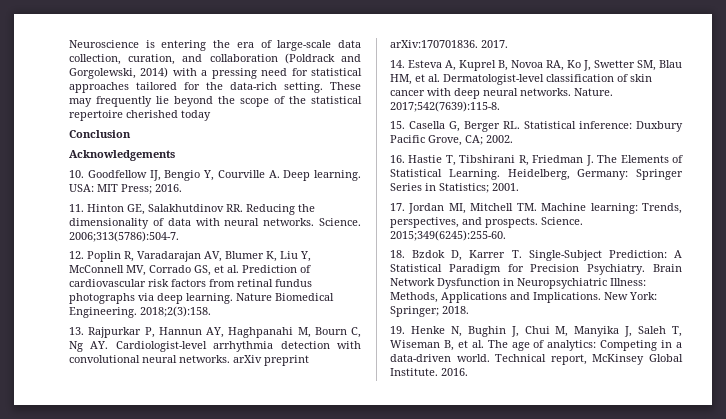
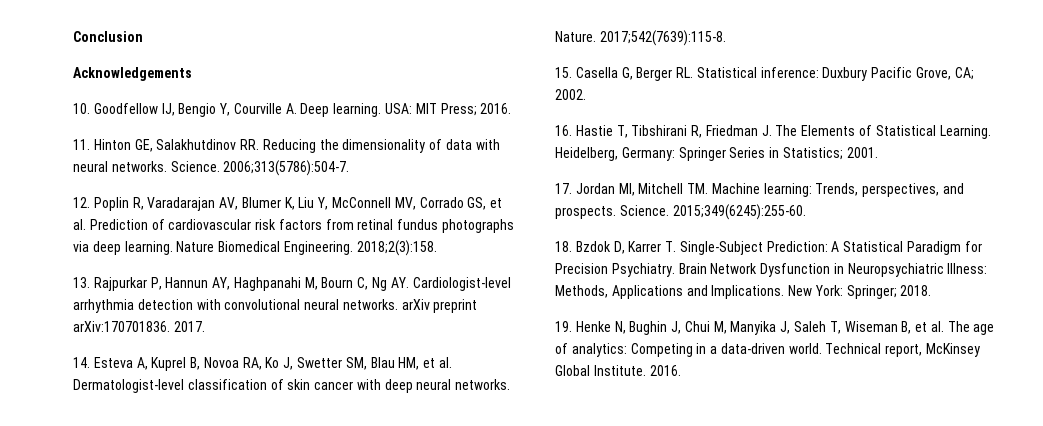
- Neuroscience is entering the era of large-scale data collection, curation, and collaboration (Poldrack and Gorgolewski, 2014) with a pressing need for statistical approaches tailored for the data-rich setting. These may frequently lie beyond the scope of the statistical repertoire cherished today

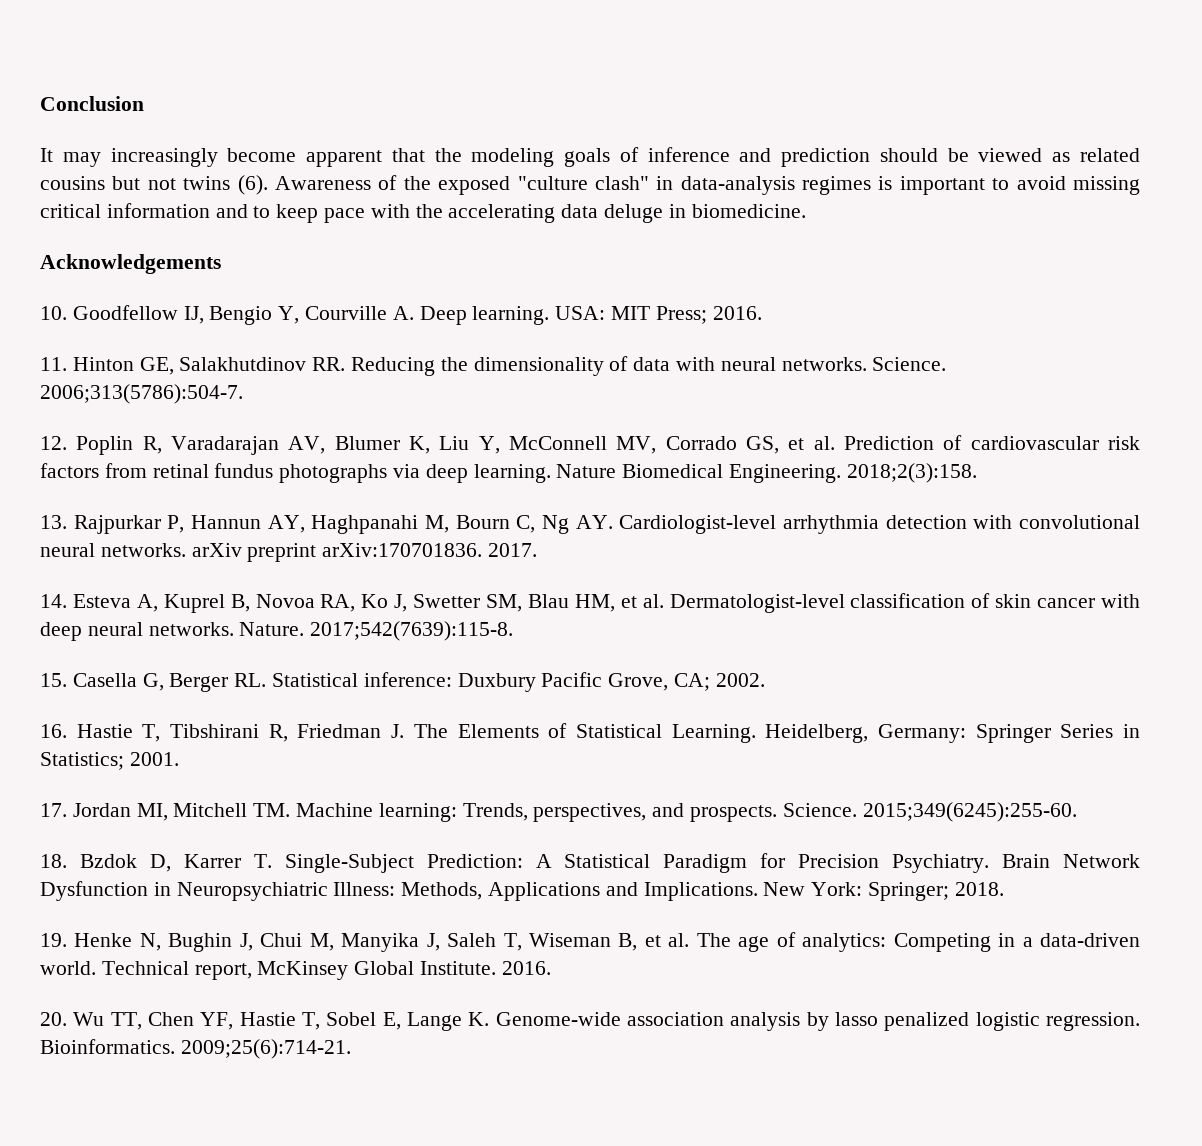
+ It may increasingly become apparent that the modeling goals of inference and prediction should be viewed as related cousins but not twins (6). Awareness of the exposed "culture clash" in data-analysis regimes is important to avoid missing critical information and to keep pace with the accelerating data deluge in biomedicine.
+ 20. Wu TT, Chen YF, Hastie T, Sobel E, Lange K. Genome-wide association analysis by lasso penalized logistic regression. Bioinformatics. 2009;25(6):714-21.

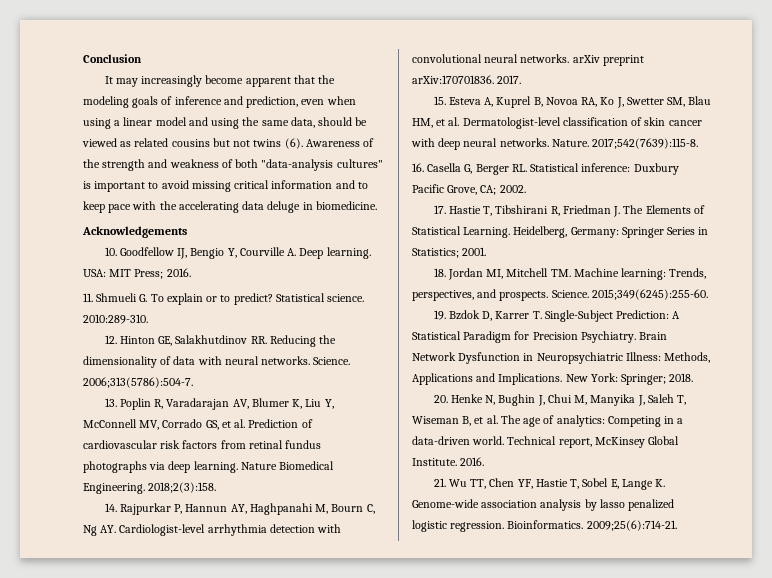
- It may increasingly become apparent that the modeling goals of inference and prediction should be viewed as related cousins but not twins (6).
+ It may increasingly become apparent that the modeling goals of inference and prediction, even when using a linear model and using the same data, should be viewed as related cousins but not twins (6).
- Awareness of the exposed "culture clash" in data-analysis regimes is important to avoid missing critical information and to keep pace with the accelerating data deluge in biomedicine.
+ Awareness of the strength and weakness of both "data-analysis cultures" is important to avoid missing critical information and to keep pace with the accelerating data deluge in biomedicine.
- 11. Hinton GE, Salakhutdinov RR. Reducing the dimensionality of data with neural networks.
+ 11. Shmueli G. To explain or to predict? Statistical science. 2010:289-310.
+ 12. Hinton GE, Salakhutdinov RR. Reducing the dimensionality of data with neural networks.
- 12. Poplin R, Varadarajan AV, Blumer K, Liu Y, McConnell MV, Corrado GS, et al. Prediction of cardiovascular risk factors from retinal fundus photographs via deep learning.
+ 13. Poplin R, Varadarajan AV, Blumer K, Liu Y, McConnell MV, Corrado GS, et al. Prediction of cardiovascular risk factors from retinal fundus photographs via deep learning.
- 13. Rajpurkar P, Hannun AY, Haghpanahi M, Bourn C, Ng AY. Cardiologist-level arrhythmia detection with convolutional neural networks. arXiv preprint arXiv:170701836.
+ 14. Rajpurkar P, Hannun AY, Haghpanahi M, Bourn C, Ng AY. Cardiologist-level arrhythmia detection with convolutional neural networks. arXiv preprint arXiv:170701836.
- 14. Esteva A, Kuprel B, Novoa RA, Ko J, Swetter SM, Blau HM, et al. Dermatologist-level classification of skin cancer with deep neural networks.
+ 15. Esteva A, Kuprel B, Novoa RA, Ko J, Swetter SM, Blau HM, et al. Dermatologist-level classification of skin cancer with deep neural networks.
- 15. Casella G, Berger RL. Statistical inference: Duxbury Pacific Grove, CA; 2002.
+ 16. Casella G, Berger RL. Statistical inference: Duxbury Pacific Grove, CA; 2002.
- 16. Hastie T, Tibshirani R, Friedman J. The Elements of Statistical Learning.
+ 17. Hastie T, Tibshirani R, Friedman J. The Elements of Statistical Learning.
- 17. Jordan MI, Mitchell TM. Machine learning: Trends, perspectives, and prospects.
+ 18. Jordan MI, Mitchell TM. Machine learning: Trends, perspectives, and prospects.
- 18. Bzdok D, Karrer T. Single-Subject Prediction: A Statistical Paradigm for Precision Psychiatry.
+ 19. Bzdok D, Karrer T. Single-Subject Prediction: A Statistical Paradigm for Precision Psychiatry.
- 19. Henke N, Bughin J, Chui M, Manyika J, Saleh T, Wiseman B, et al. The age of analytics: Competing in a data-driven world.
+ 20. Henke N, Bughin J, Chui M, Manyika J, Saleh T, Wiseman B, et al. The age of analytics: Competing in a data-driven world.
- 20. Wu TT, Chen YF, Hastie T, Sobel E, Lange K. Genome-wide association analysis by lasso penalized logistic regression.
+ 21. Wu TT, Chen YF, Hastie T, Sobel E, Lange K. Genome-wide association analysis by lasso penalized logistic regression.

